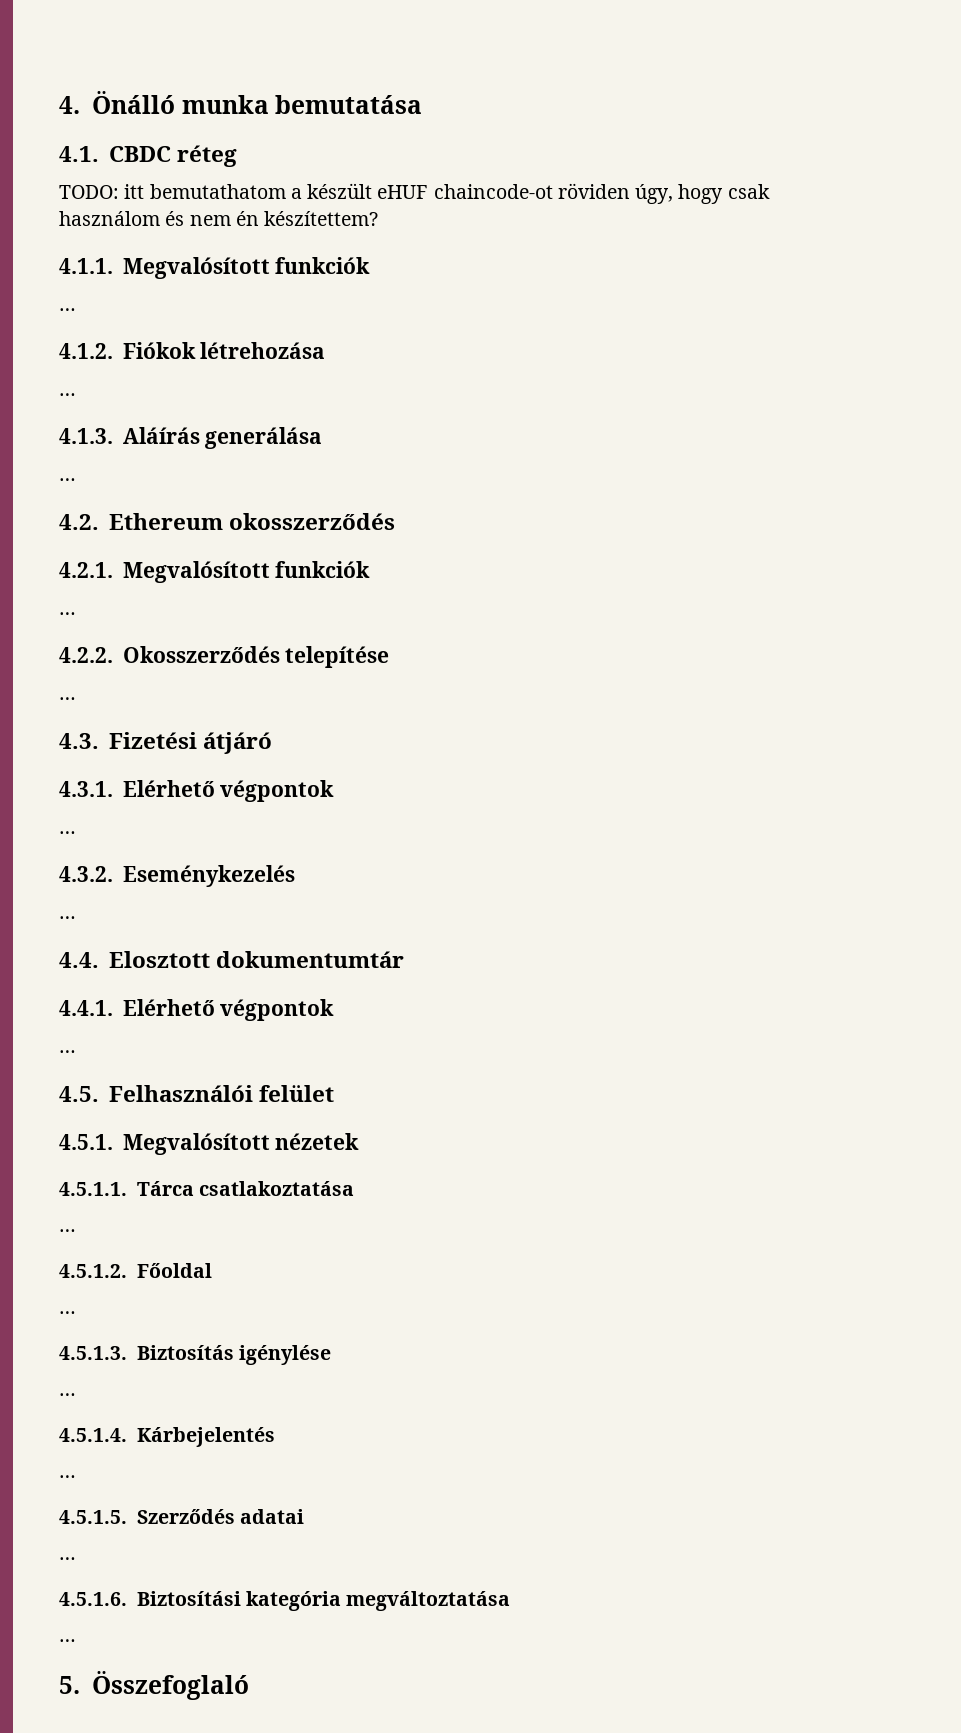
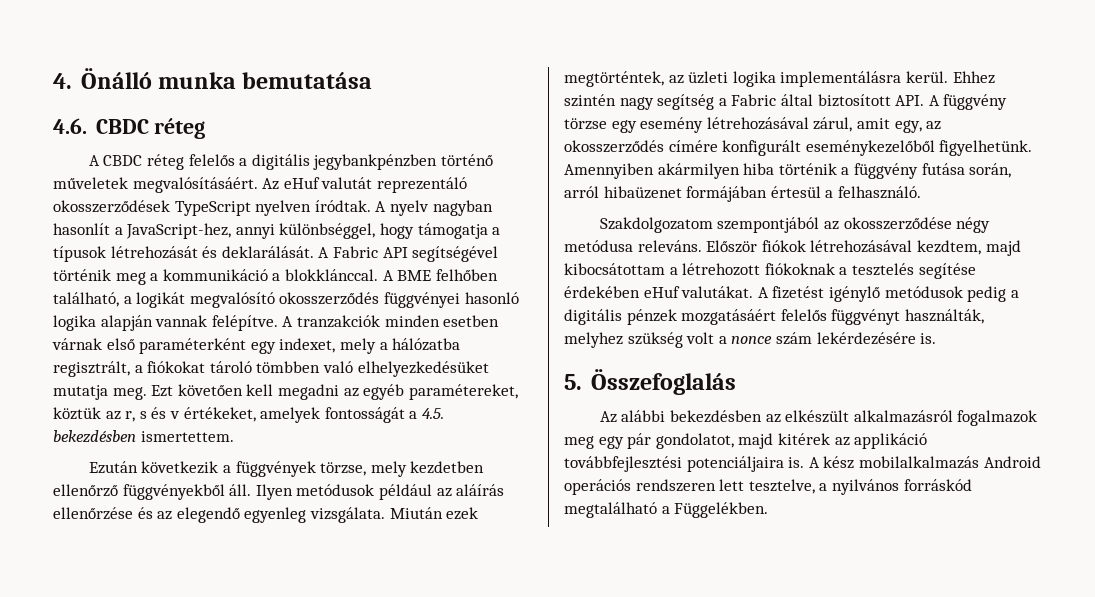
- 4.1. CBDC réteg
+ 4.6. CBDC réteg
- TODO: itt bemutathatom a készült eHUF chaincode-ot röviden úgy, hogy csak használom és nem én készítettem?
- 4.1.1. Megvalósított funkciók
- …
- 4.1.2. Fiókok létrehozása
- …
- 4.1.3. Aláírás generálása
- …
- 4.2. Ethereum okosszerződés
- 4.2.1. Megvalósított funkciók
- …
- 4.2.2. Okosszerződés telepítése
- …
- 4.3. Fizetési átjáró
- 4.3.1. Elérhető végpontok
- …
- 4.3.2. Eseménykezelés
- …
- 4.4. Elosztott dokumentumtár
- 4.4.1. Elérhető végpontok
- …
- 4.5. Felhasználói felület
- 4.5.1. Megvalósított nézetek
- 4.5.1.1. Tárca csatlakoztatása
- …
- 4.5.1.2. Főoldal
- …
- 4.5.1.3. Biztosítás igénylése
- …
- 4.5.1.4. Kárbejelentés
- …
- 4.5.1.5. Szerződés adatai
- …
- 4.5.1.6. Biztosítási kategória megváltoztatása
- …
- 5. Összefoglaló
+ A CBDC réteg felelős a digitális jegybankpénzben történő műveletek megvalósításáért. Az eHuf valutát reprezentáló okosszerződések TypeScript nyelven íródtak. A nyelv nagyban hasonlít a JavaScript-hez, annyi különbséggel, hogy támogatja a típusok létrehozását és deklarálását. A Fabric API segítségével történik meg a kommunikáció a blokklánccal. A BME felhőben található, a logikát megvalósító okosszerződés függvényei hasonló logika alapján vannak felépítve. A tranzakciók minden esetben várnak első paraméterként egy indexet, mely a hálózatba regisztrált, a fiókokat tároló tömbben való elhelyezkedésüket mutatja meg. Ezt követően kell megadni az egyéb paramétereket, köztük az r, s és v értékeket, amelyek fontosságát a 4.5. bekezdésben ismertettem.
+ Ezután következik a függvények törzse, mely kezdetben ellenőrző függvényekből áll. Ilyen metódusok például az aláírás ellenőrzése és az elegendő egyenleg vizsgálata. Miután ezek megtörténtek, az üzleti logika implementálásra kerül. Ehhez szintén nagy segítség a Fabric által biztosított API. A függvény törzse egy esemény létrehozásával zárul, amit egy, az okosszerződés címére konfigurált eseménykezelőből figyelhetünk. Amennyiben akármilyen hiba történik a függvény futása során, arról hibaüzenet formájában értesül a felhasználó.
+ Szakdolgozatom szempontjából az okosszerződése négy metódusa releváns. Először fiókok létrehozásával kezdtem, majd kibocsátottam a létrehozott fiókoknak a tesztelés segítése érdekében eHuf valutákat. A fizetést igénylő metódusok pedig a digitális pénzek mozgatásáért felelős függvényt használták, melyhez szükség volt a nonce szám lekérdezésére is.
+ 5. Összefoglalás
+ Az alábbi bekezdésben az elkészült alkalmazásról fogalmazok meg egy pár gondolatot, majd kitérek az applikáció továbbfejlesztési potenciáljaira is. A kész mobilalkalmazás Android operációs rendszeren lett tesztelve, a nyilvános forráskód megtalálható a Függelékben.

